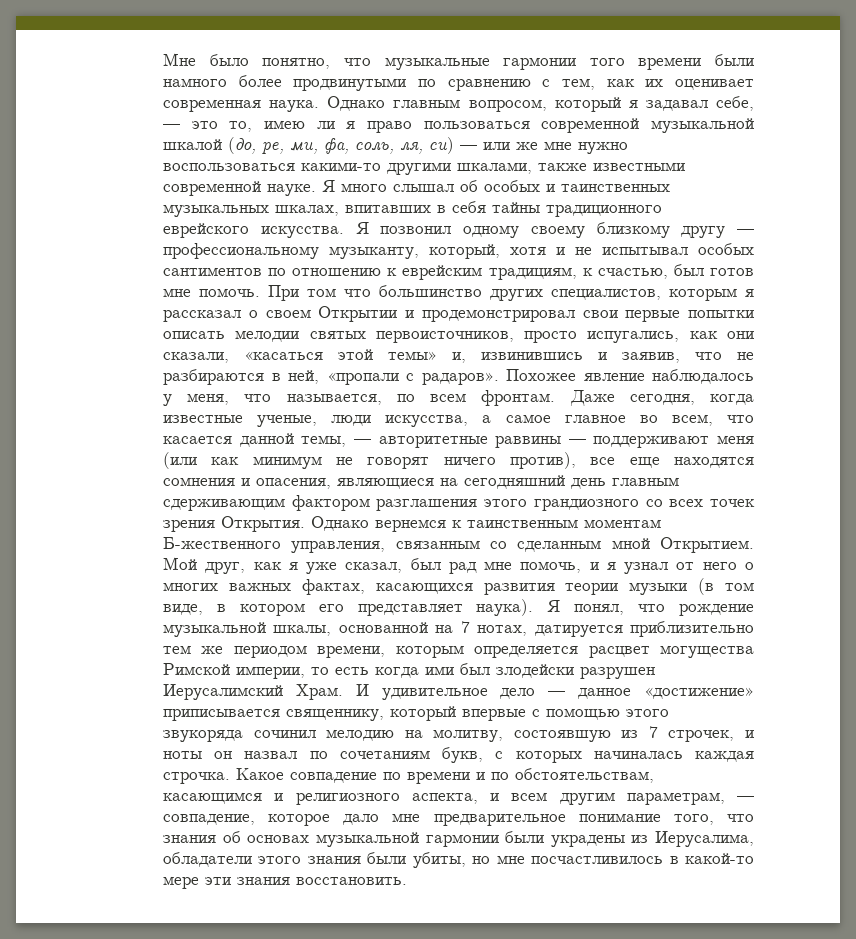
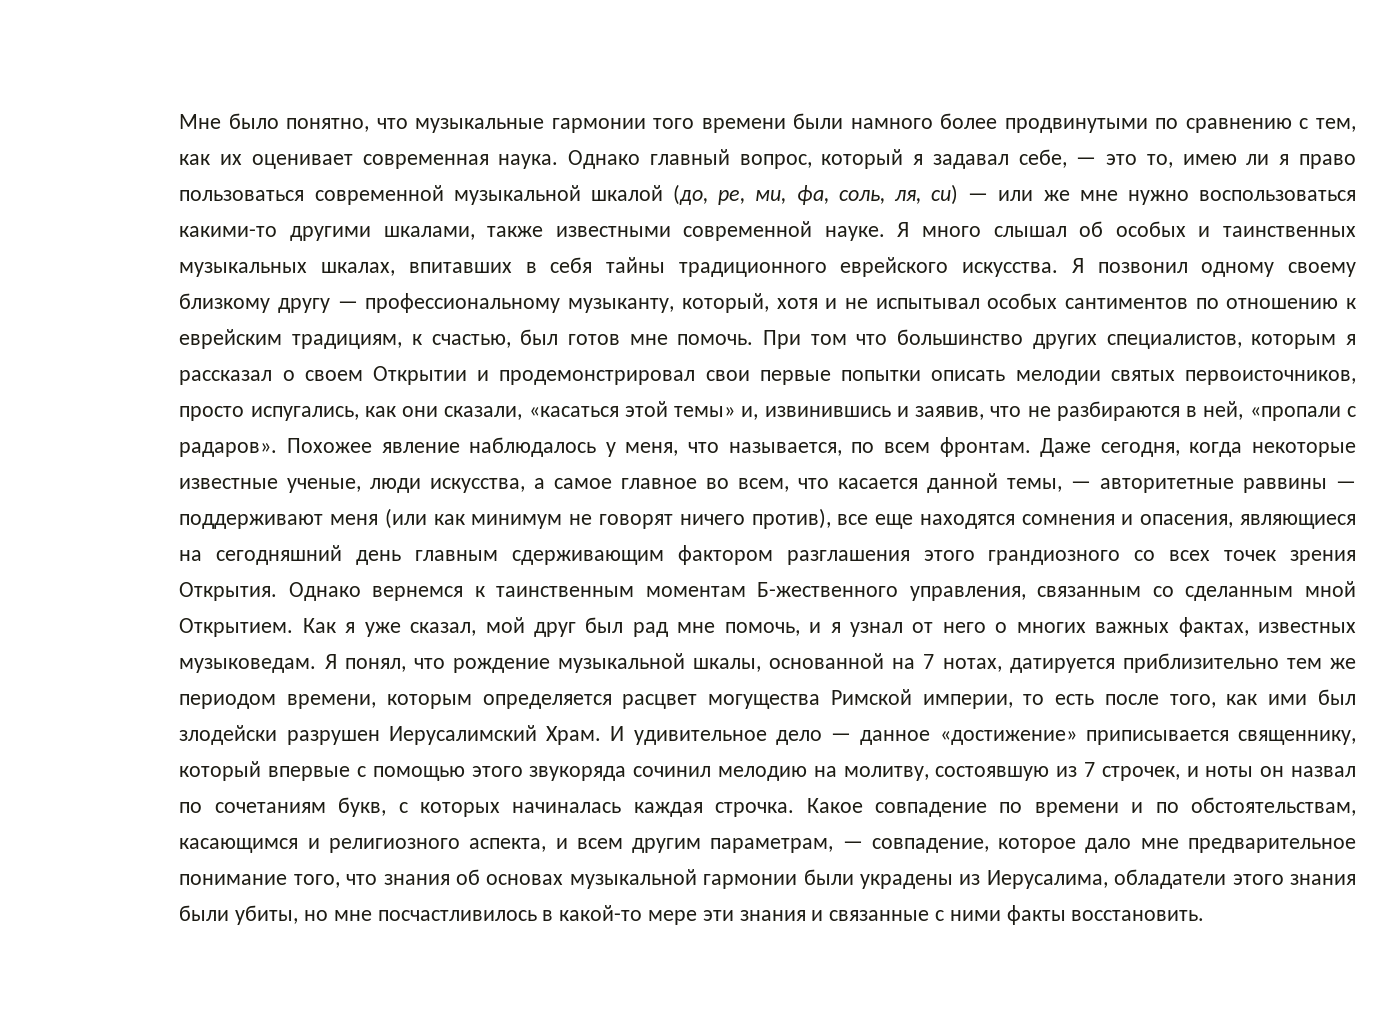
- Однако главным вопросом, который я задавал себе, — это то, имею ли я право пользоваться современной музыкальной шкалой (до, ре, ми, фа, соль, ля, си) — или же мне нужно воспользоваться какими-то другими шкалами, также известными современной науке.
+ Однако главный вопрос, который я задавал себе, — это то, имею ли я право пользоваться современной музыкальной шкалой (до, ре, ми, фа, соль, ля, си) — или же мне нужно воспользоваться какими-то другими шкалами, также известными современной науке.
- Даже сегодня, когда известные ученые, люди искусства, а самое главное во всем, что касается данной темы, — авторитетные раввины — поддерживают меня (или как минимум не говорят ничего против), все еще находятся сомнения и опасения, являющиеся на сегодняшний день главным сдерживающим фактором разглашения этого грандиозного со всех точек зрения Открытия.
+ Даже сегодня, когда некоторые известные ученые, люди искусства, а самое главное во всем, что касается данной темы, — авторитетные раввины — поддерживают меня (или как минимум не говорят ничего против), все еще находятся сомнения и опасения, являющиеся на сегодняшний день главным сдерживающим фактором разглашения этого грандиозного со всех точек зрения Открытия.
- Мой друг, как я уже сказал, был рад мне помочь, и я узнал от него о многих важных фактах, касающихся развития теории музыки (в том виде, в котором его представляет наука).
+ Как я уже сказал, мой друг был рад мне помочь, и я узнал от него о многих важных фактах, известных музыковедам.
- Я понял, что рождение музыкальной шкалы, основанной на 7 нотах, датируется приблизительно тем же периодом времени, которым определяется расцвет могущества Римской империи, то есть когда ими был злодейски разрушен Иерусалимский Храм.
+ Я понял, что рождение музыкальной шкалы, основанной на 7 нотах, датируется приблизительно тем же периодом времени, которым определяется расцвет могущества Римской империи, то есть после того, как ими был злодейски разрушен Иерусалимский Храм.
- Какое совпадение по времени и по обстоятельствам, касающимся и религиозного аспекта, и всем другим параметрам, — совпадение, которое дало мне предварительное понимание того, что знания об основах музыкальной гармонии были украдены из Иерусалима, обладатели этого знания были убиты, но мне посчастливилось в какой-то мере эти знания восстановить.
+ Какое совпадение по времени и по обстоятельствам, касающимся и религиозного аспекта, и всем другим параметрам, — совпадение, которое дало мне предварительное понимание того, что знания об основах музыкальной гармонии были украдены из Иерусалима, обладатели этого знания были убиты, но мне посчастливилось в какой-то мере эти знания и связанные с ними факты восстановить.

